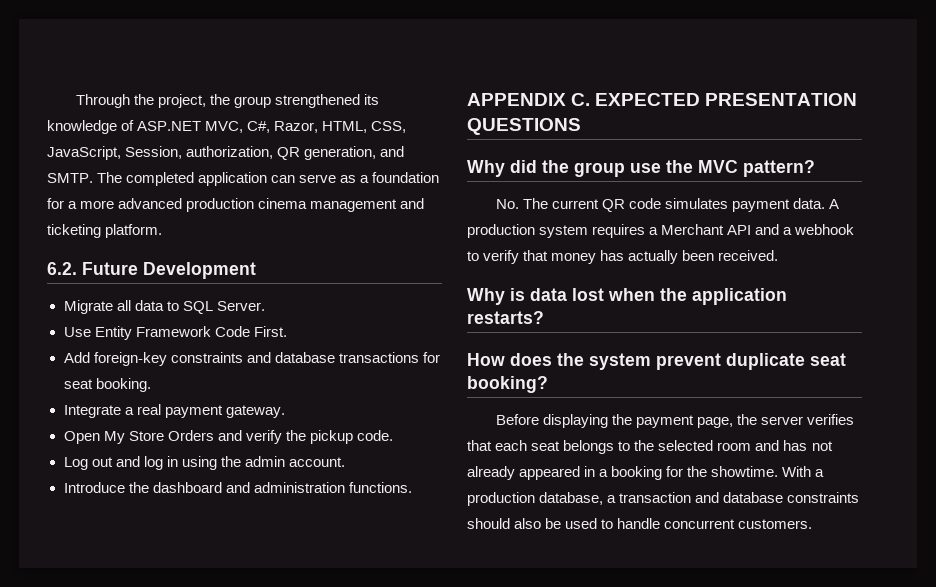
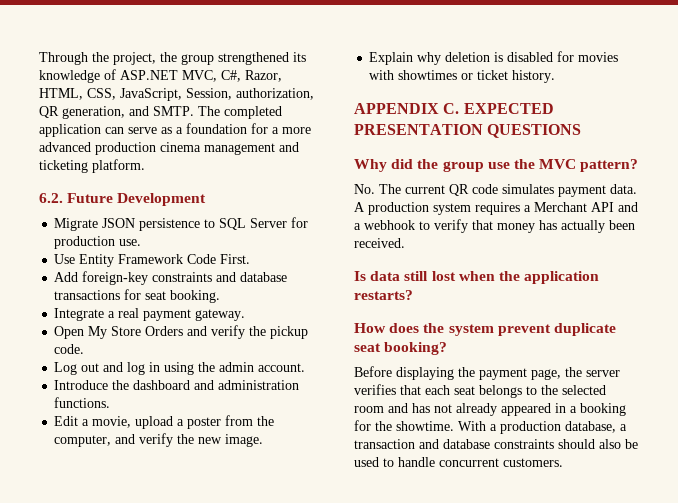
- Migrate all data to SQL Server.
+ Migrate JSON persistence to SQL Server for production use.
+ Edit a movie, upload a poster from the computer, and verify the new image.
+ Explain why deletion is disabled for movies with showtimes or ticket history.
- Why is data lost when the application restarts?
+ Is data still lost when the application restarts?

